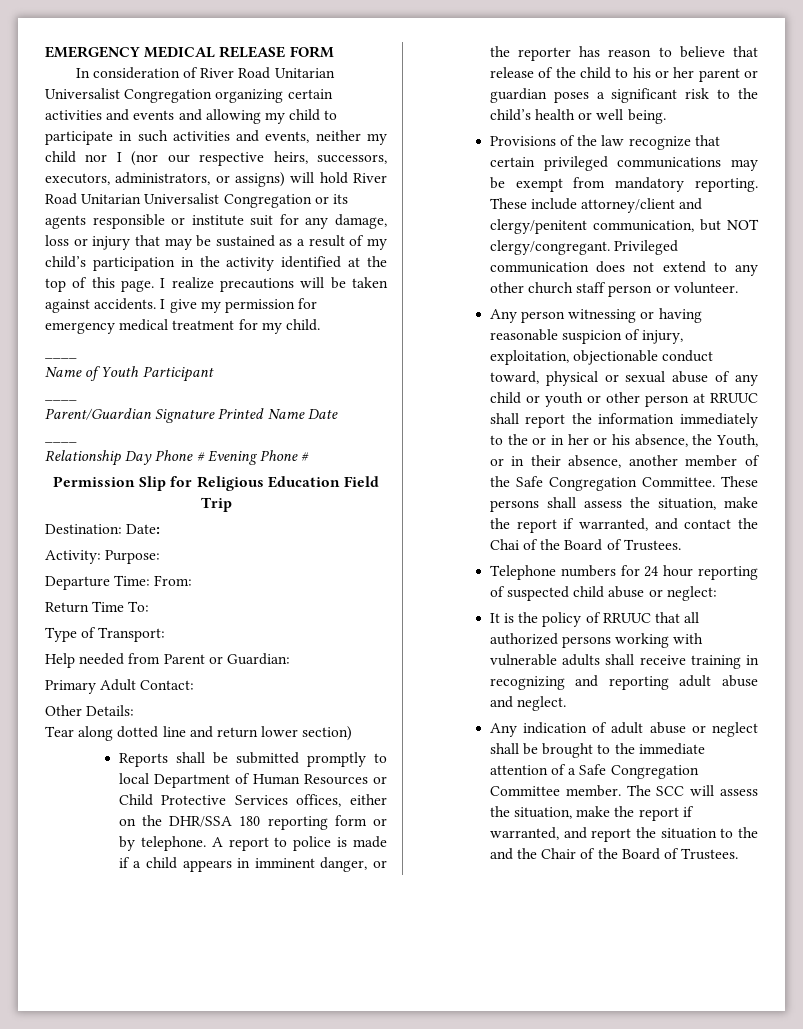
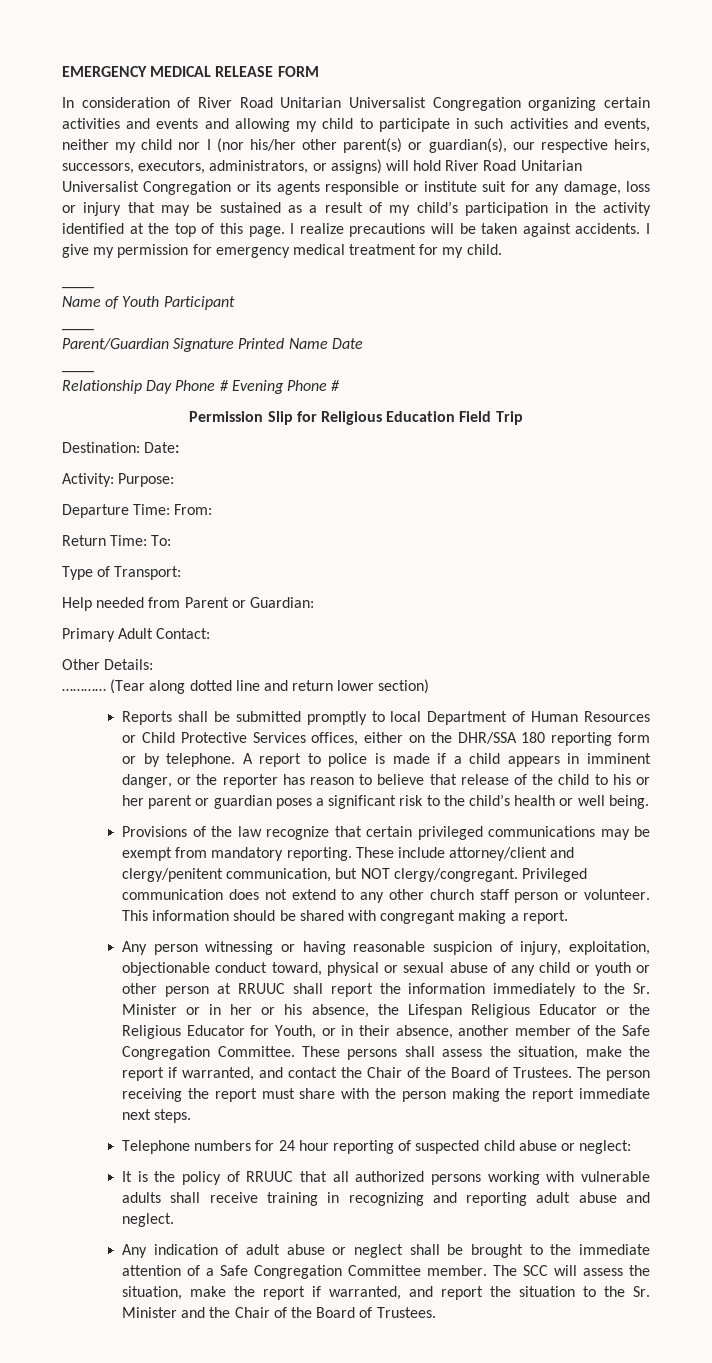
- In consideration of River Road Unitarian Universalist Congregation organizing certain activities and events and allowing my child to participate in such activities and events, neither my child nor I (nor our respective heirs, successors, executors, administrators, or assigns) will hold River Road Unitarian Universalist Congregation or its agents responsible or institute suit for any damage, loss or injury that may be sustained as a result of my child’s participation in the activity identified at the top of this page.
+ In consideration of River Road Unitarian Universalist Congregation organizing certain activities and events and allowing my child to participate in such activities and events, neither my child nor I (nor his/her other parent(s) or guardian(s), our respective heirs, successors, executors, administrators, or assigns) will hold River Road Unitarian Universalist Congregation or its agents responsible or institute suit for any damage, loss or injury that may be sustained as a result of my child’s participation in the activity identified at the top of this page.
- Return Time To:
+ Return Time: To:
- Tear along dotted line and return lower section)
+ ………… (Tear along dotted line and return lower section)
+ This information should be shared with congregant making a report.
- Any person witnessing or having reasonable suspicion of injury, exploitation, objectionable conduct toward, physical or sexual abuse of any child or youth or other person at RRUUC shall report the information immediately to the or in her or his absence, the Youth, or in their absence, another member of the Safe Congregation Committee.
+ Any person witnessing or having reasonable suspicion of injury, exploitation, objectionable conduct toward, physical or sexual abuse of any child or youth or other person at RRUUC shall report the information immediately to the Sr. Minister or in her or his absence, the Lifespan Religious Educator or the Religious Educator for Youth, or in their absence, another member of the Safe Congregation Committee.
- These persons shall assess the situation, make the report if warranted, and contact the Chai of the Board of Trustees.
+ These persons shall assess the situation, make the report if warranted, and contact the Chair of the Board of Trustees. The person receiving the report must share with the person making the report immediate next steps.
- The SCC will assess the situation, make the report if warranted, and report the situation to the and the Chair of the Board of Trustees.
+ The SCC will assess the situation, make the report if warranted, and report the situation to the Sr. Minister and the Chair of the Board of Trustees.

